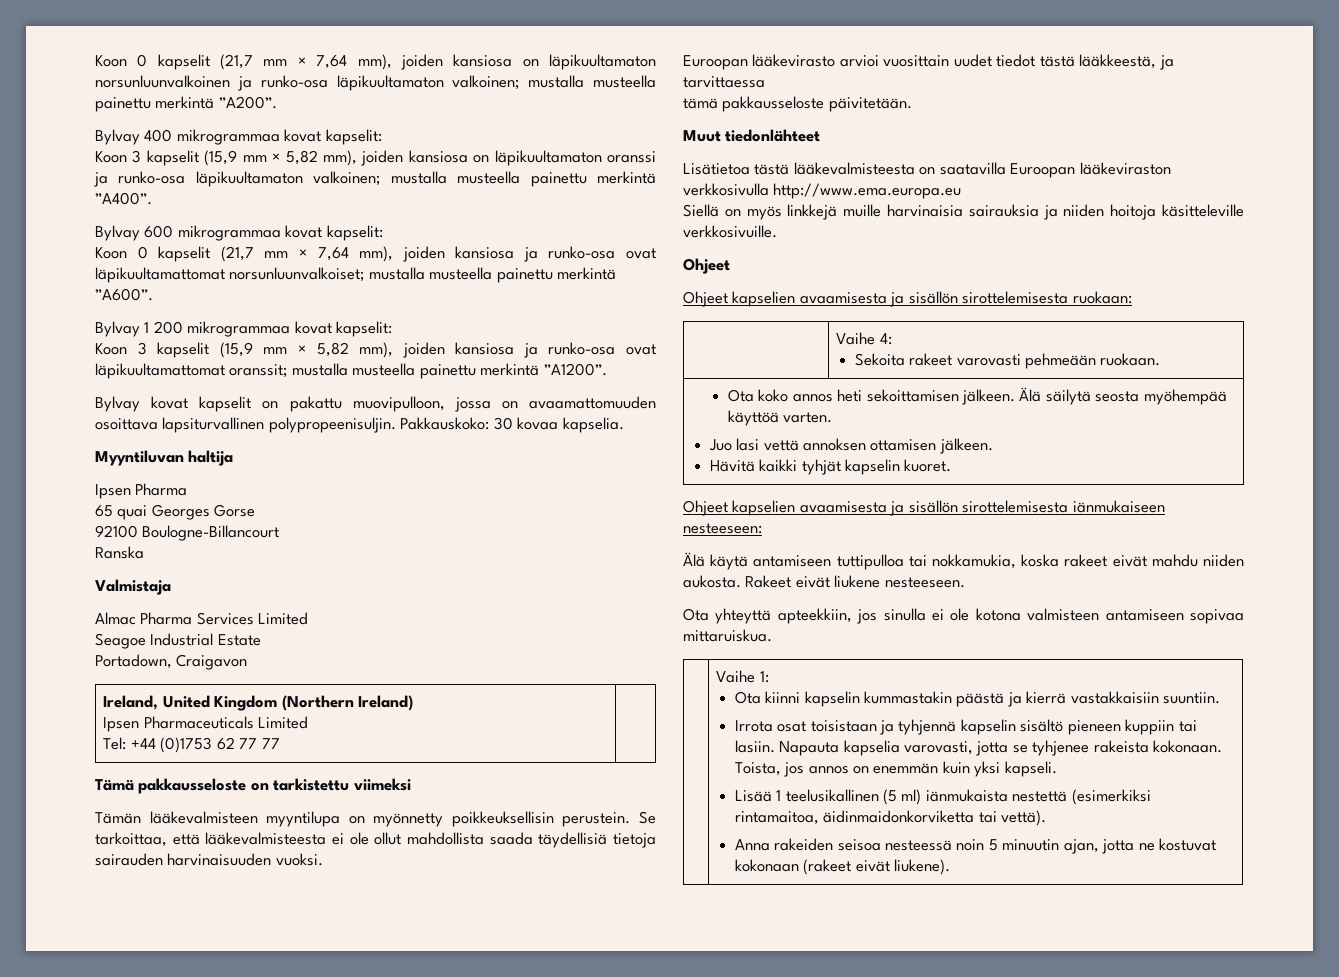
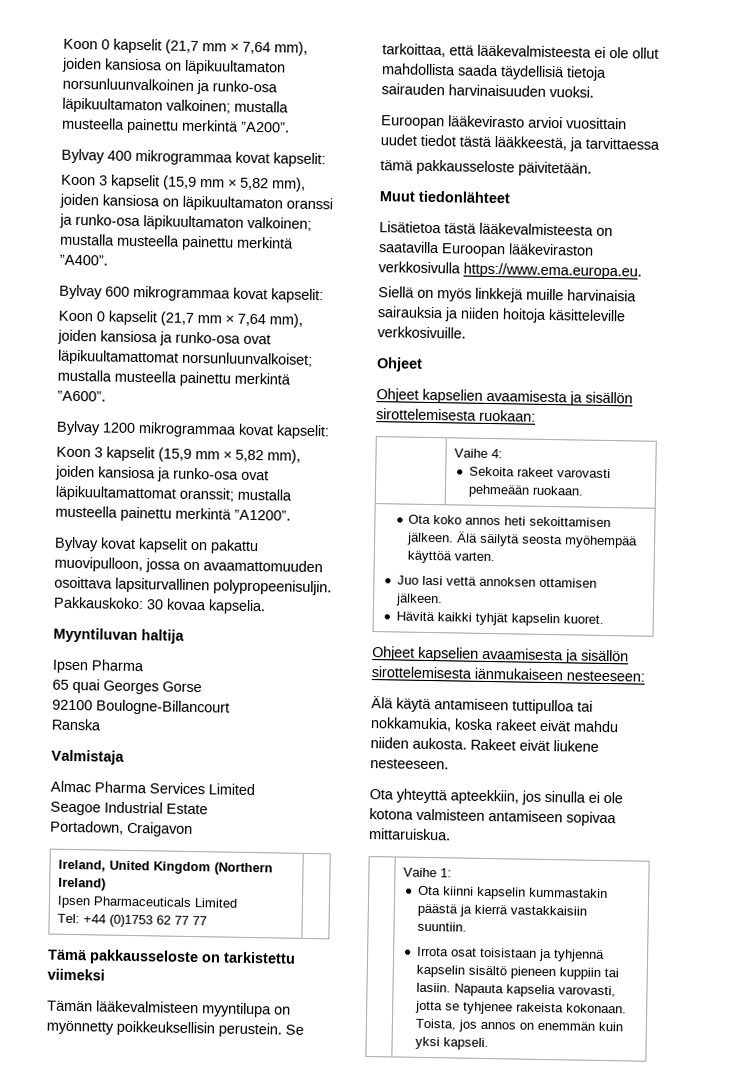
- Bylvay 1 200 mikrogrammaa kovat kapselit:
+ Bylvay 1200 mikrogrammaa kovat kapselit:
- Lisätietoa tästä lääkevalmisteesta on saatavilla Euroopan lääkeviraston verkkosivulla http://www.ema.europa.eu
+ Lisätietoa tästä lääkevalmisteesta on saatavilla Euroopan lääkeviraston verkkosivulla https://www.ema.europa.eu.
- Lisää 1 teelusikallinen (5 ml) iänmukaista nestettä (esimerkiksi rintamaitoa, äidinmaidonkorviketta tai vettä).
- Anna rakeiden seisoa nesteessä noin 5 minuutin ajan, jotta ne kostuvat kokonaan (rakeet eivät liukene).

